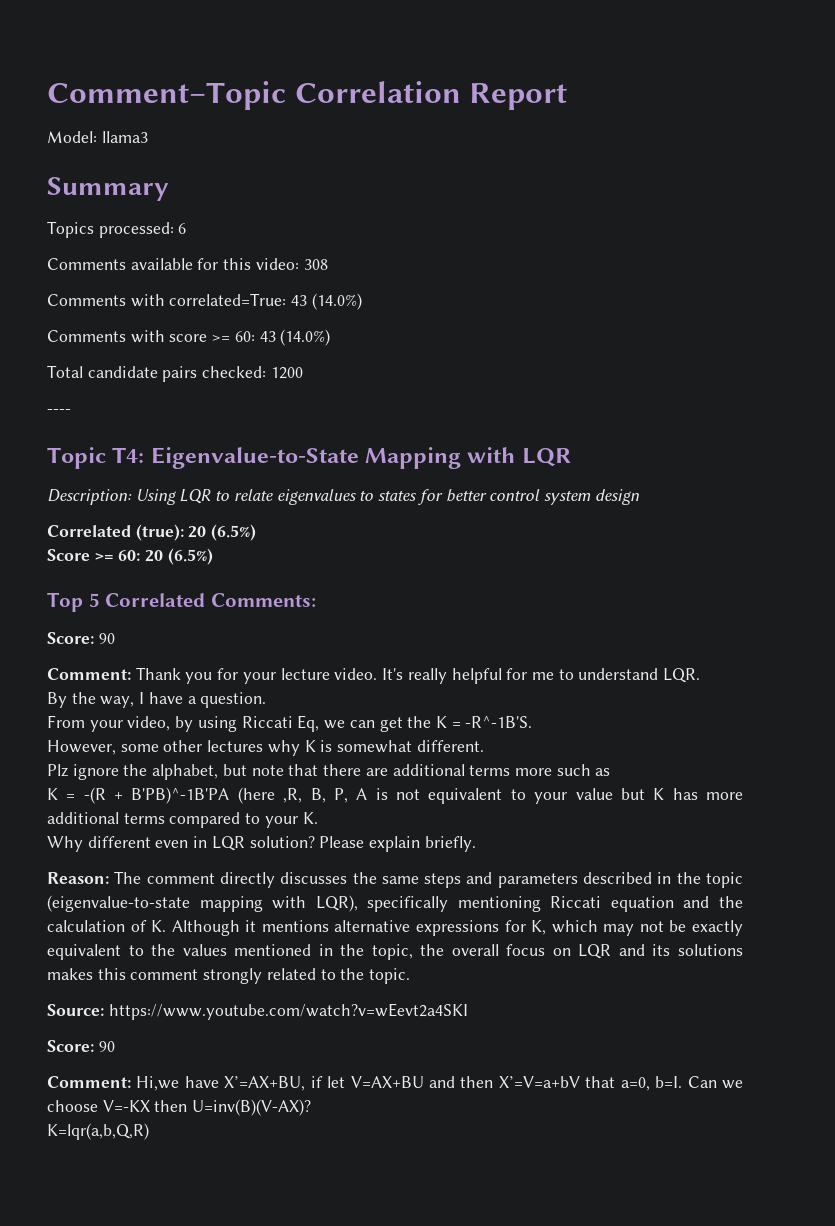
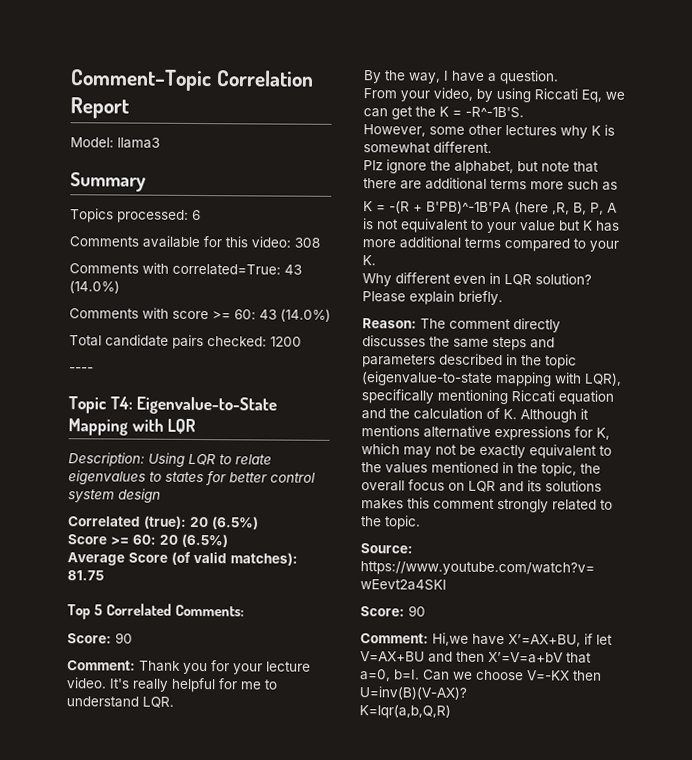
+ Average Score (of valid matches): 81.75

